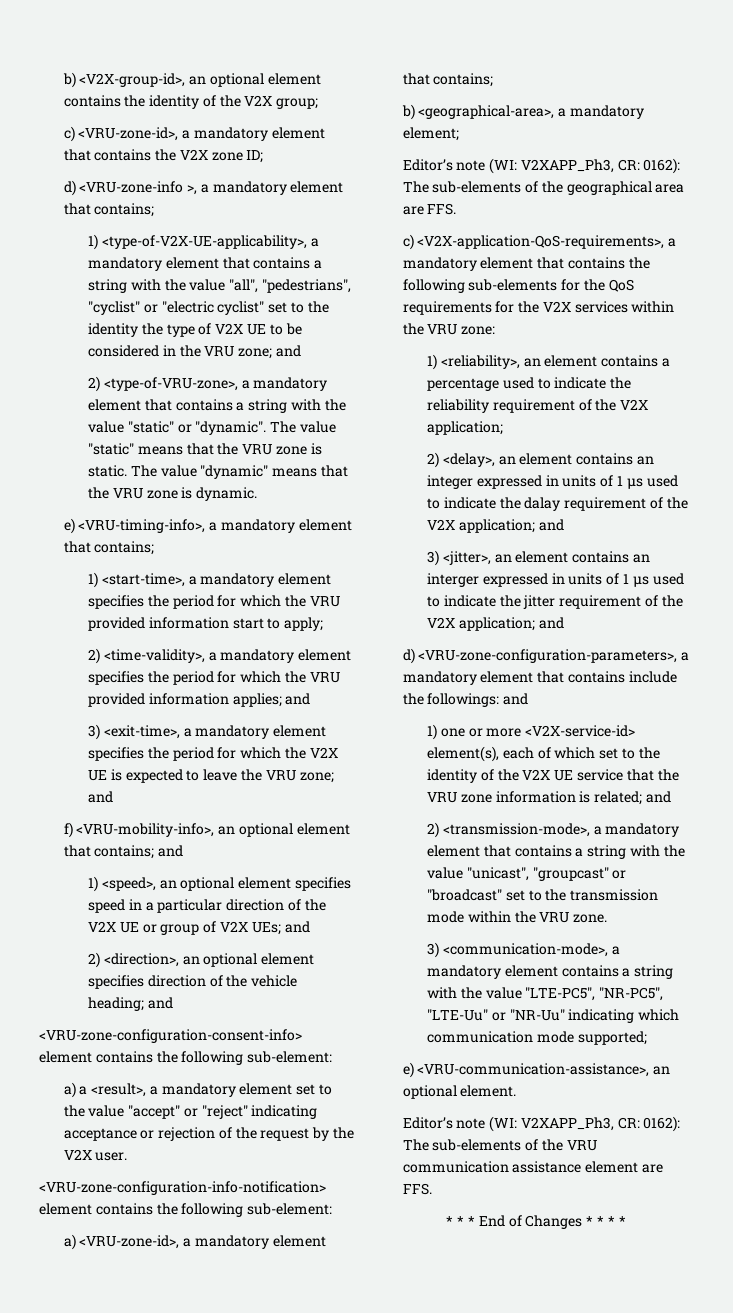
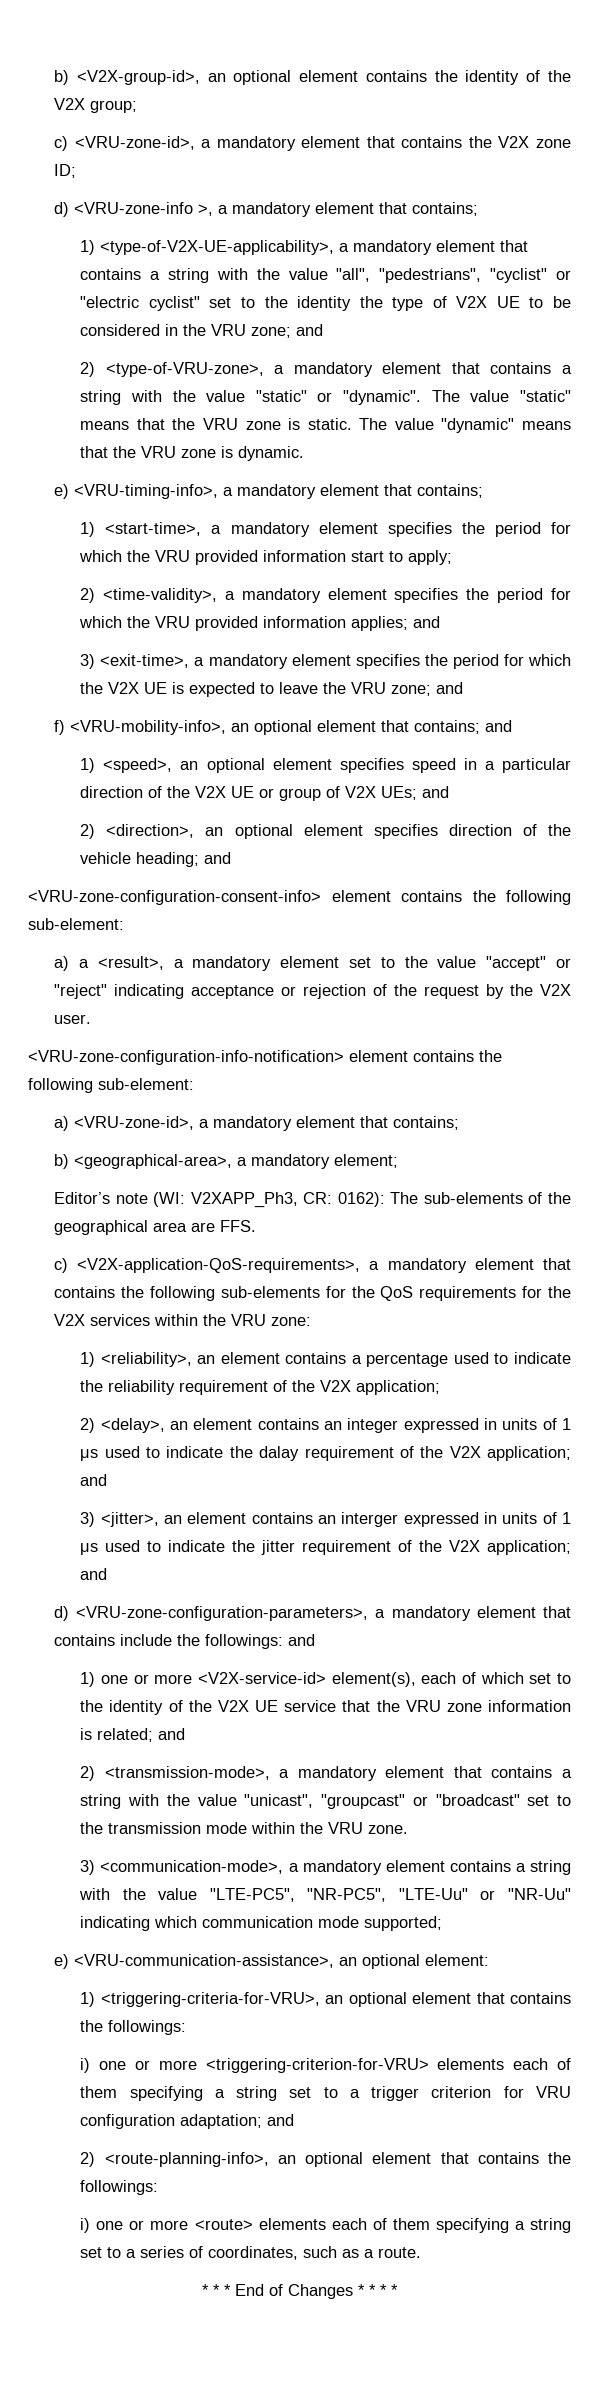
- e) <VRU-communication-assistance>, an optional element.
- Editor’s note (WI: V2XAPP_Ph3, CR: 0162): The sub-elements of the VRU communication assistance element are FFS.
+ e) <VRU-communication-assistance>, an optional element:
+ 1) <triggering-criteria-for-VRU>, an optional element that contains the followings:
+ i) one or more <triggering-criterion-for-VRU> elements each of them specifying a string set to a trigger criterion for VRU configuration adaptation; and
+ 2) <route-planning-info>, an optional element that contains the followings:
+ i) one or more <route> elements each of them specifying a string set to a series of coordinates, such as a route.

